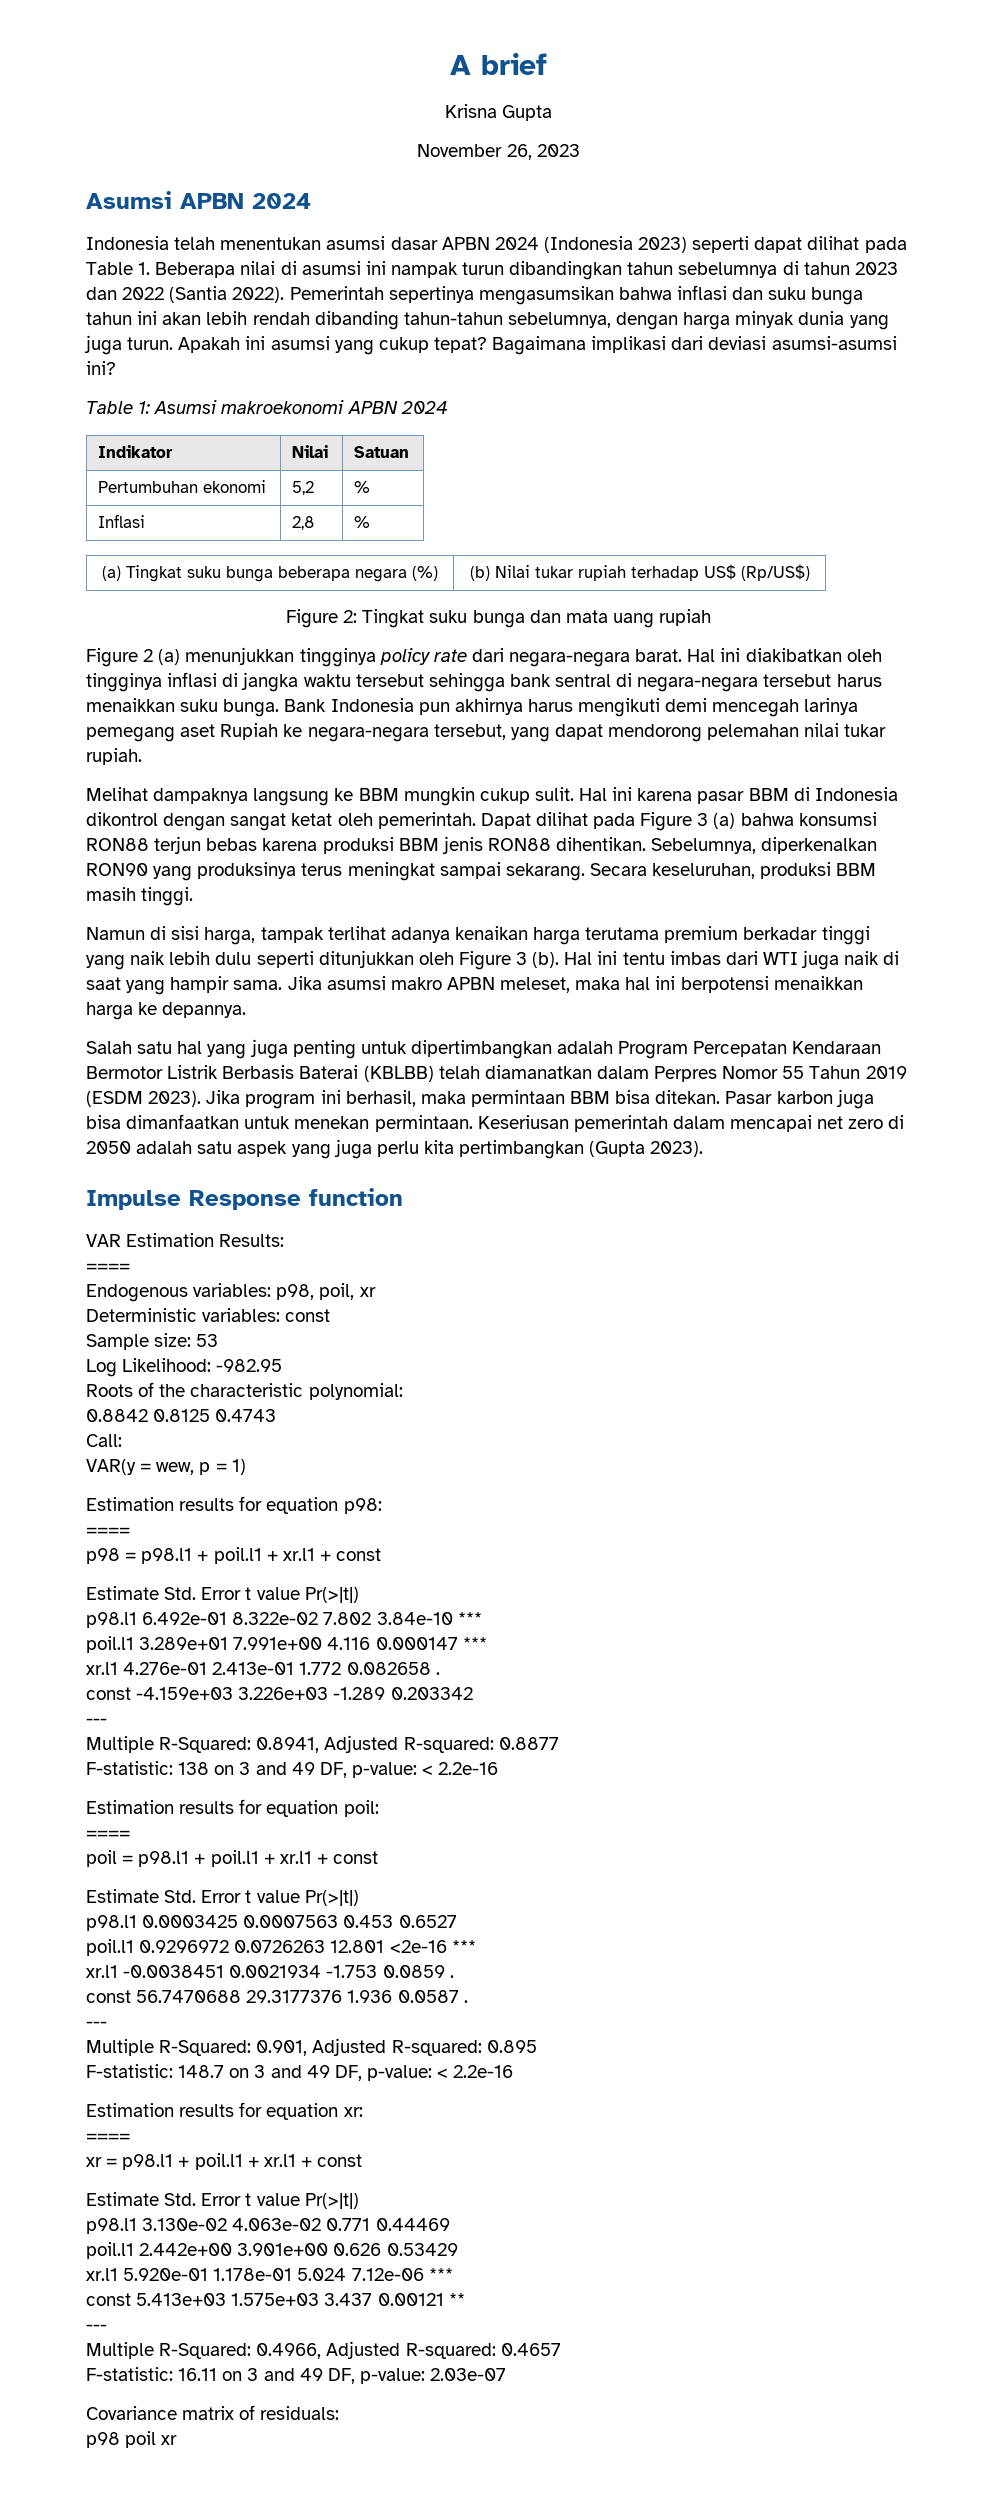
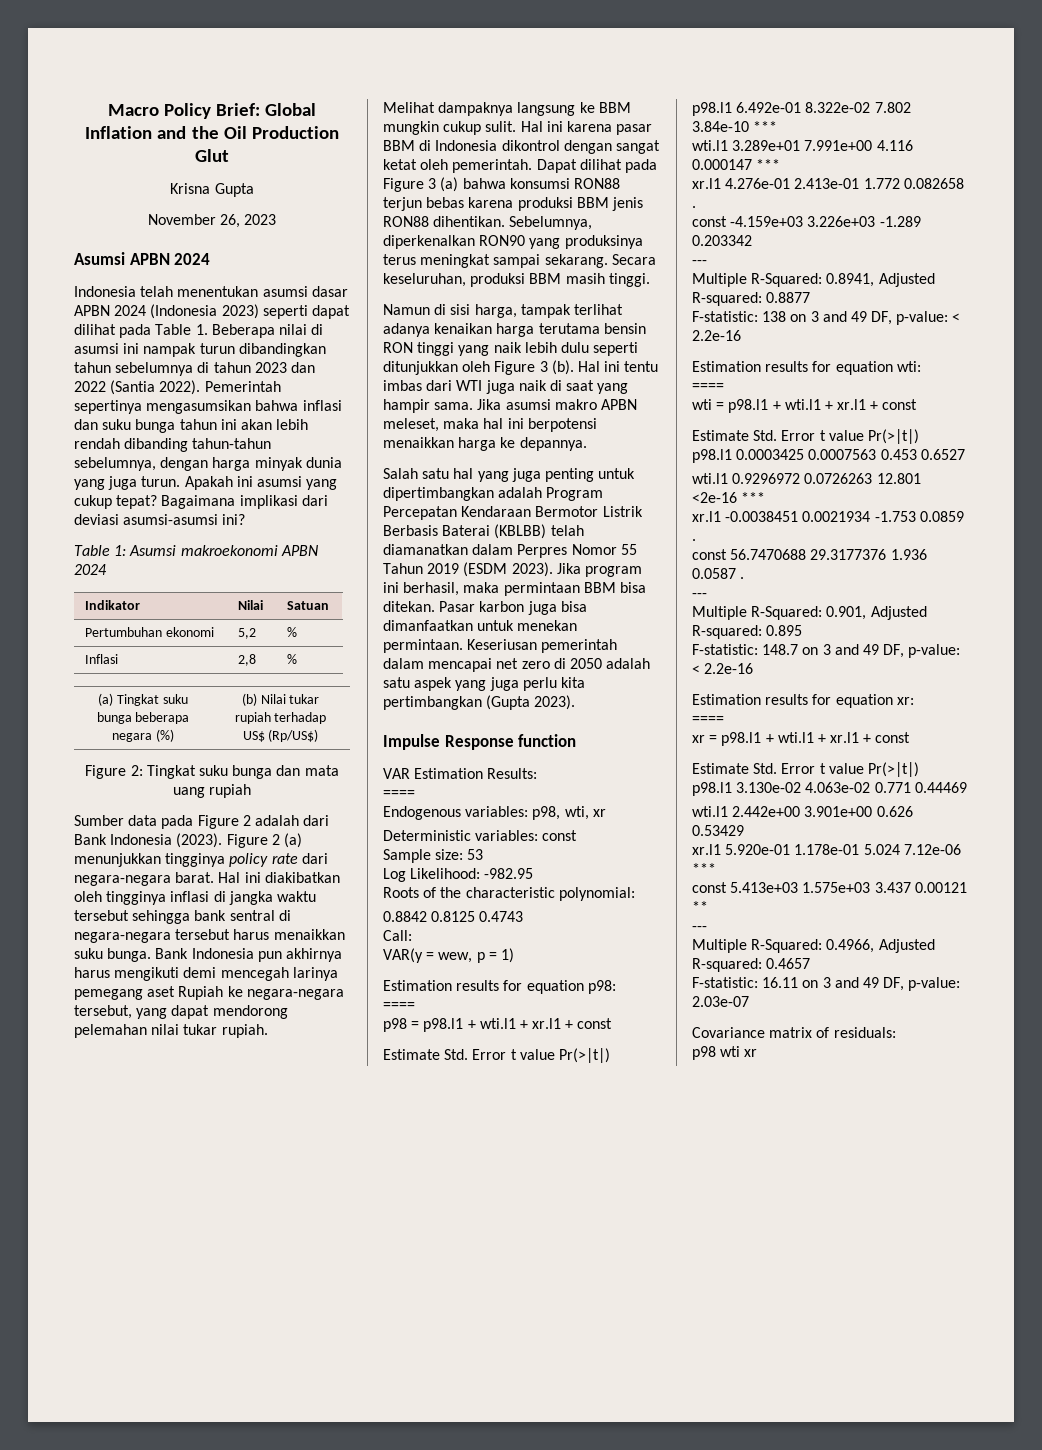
- A brief
+ Macro Policy Brief: Global Inflation and the Oil Production Glut
+ Sumber data pada Figure 2 adalah dari Bank Indonesia (2023).
- Namun di sisi harga, tampak terlihat adanya kenaikan harga terutama premium berkadar tinggi yang naik lebih dulu seperti ditunjukkan oleh Figure 3 (b).
+ Namun di sisi harga, tampak terlihat adanya kenaikan harga terutama bensin RON tinggi yang naik lebih dulu seperti ditunjukkan oleh Figure 3 (b).
- Endogenous variables: p98, poil, xr
+ Endogenous variables: p98, wti, xr
- p98 = p98.l1 + poil.l1 + xr.l1 + const
+ p98 = p98.l1 + wti.l1 + xr.l1 + const
- poil.l1 3.289e+01 7.991e+00 4.116 0.000147 ***
+ wti.l1 3.289e+01 7.991e+00 4.116 0.000147 ***
- Estimation results for equation poil:
+ Estimation results for equation wti:
  ====
- poil = p98.l1 + poil.l1 + xr.l1 + const
+ wti = p98.l1 + wti.l1 + xr.l1 + const
- poil.l1 0.9296972 0.0726263 12.801 <2e-16 ***
+ wti.l1 0.9296972 0.0726263 12.801 <2e-16 ***
- xr = p98.l1 + poil.l1 + xr.l1 + const
+ xr = p98.l1 + wti.l1 + xr.l1 + const
- poil.l1 2.442e+00 3.901e+00 0.626 0.53429
+ wti.l1 2.442e+00 3.901e+00 0.626 0.53429
- p98 poil xr
+ p98 wti xr

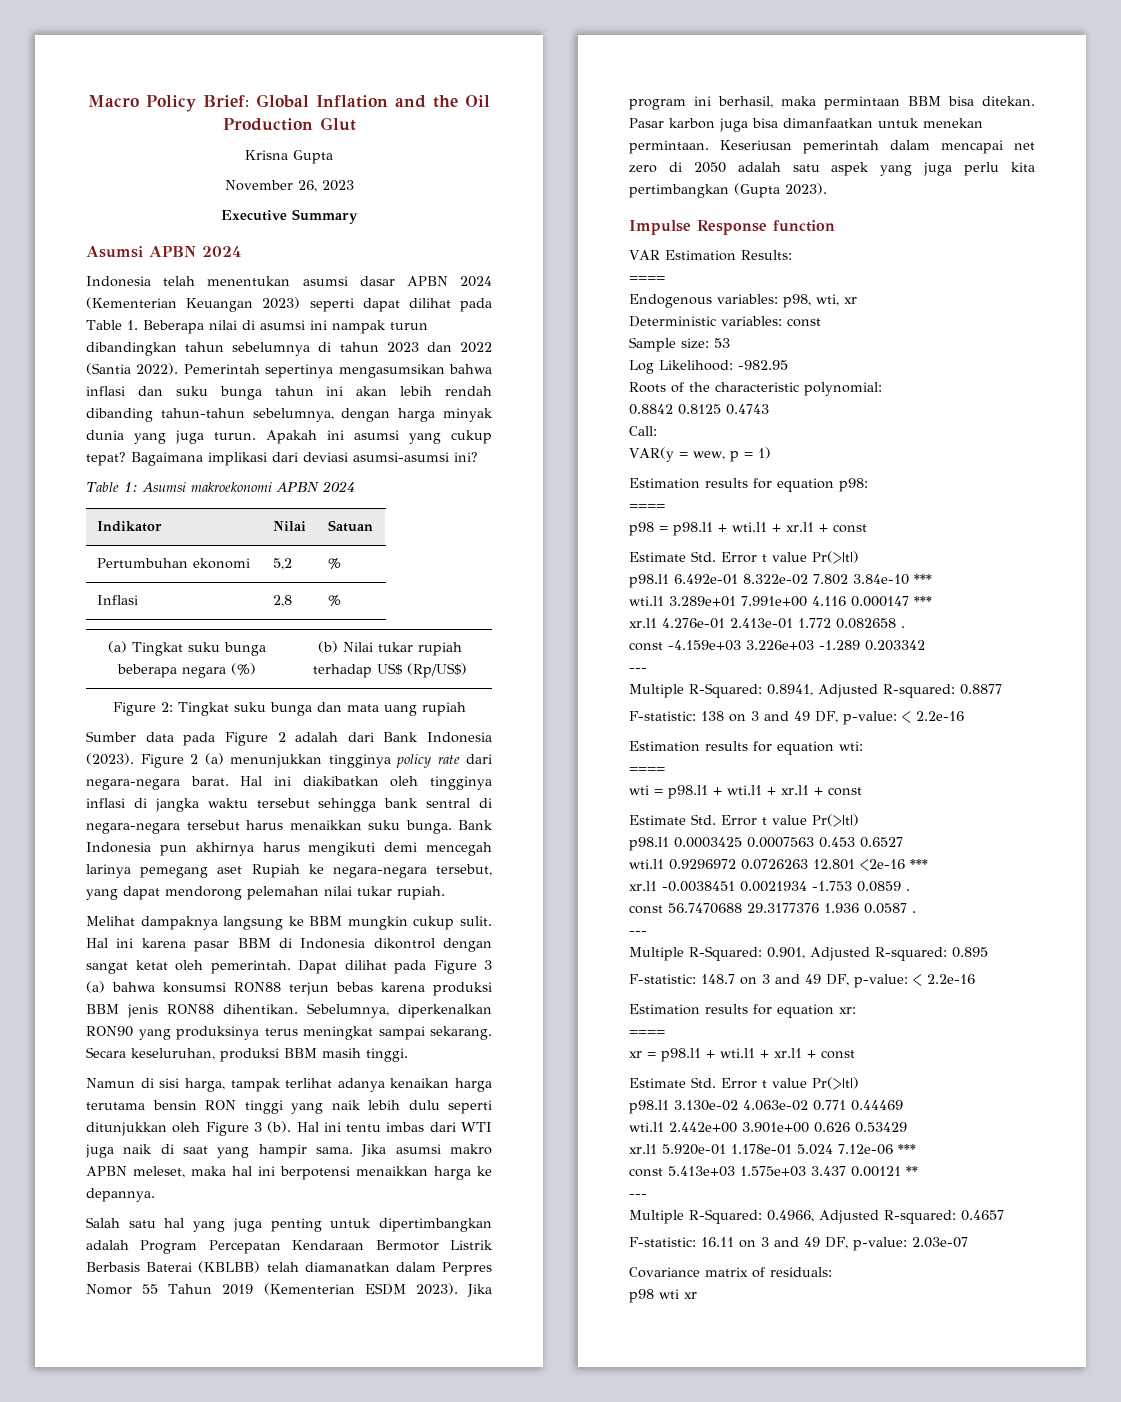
+ Executive Summary
- Indonesia telah menentukan asumsi dasar APBN 2024 (Indonesia 2023) seperti dapat dilihat pada Table 1. Beberapa nilai di asumsi ini nampak turun dibandingkan tahun sebelumnya di tahun 2023 dan 2022 (Santia 2022).
+ Indonesia telah menentukan asumsi dasar APBN 2024 (Kementerian Keuangan 2023) seperti dapat dilihat pada Table 1. Beberapa nilai di asumsi ini nampak turun dibandingkan tahun sebelumnya di tahun 2023 dan 2022 (Santia 2022).
- Salah satu hal yang juga penting untuk dipertimbangkan adalah Program Percepatan Kendaraan Bermotor Listrik Berbasis Baterai (KBLBB) telah diamanatkan dalam Perpres Nomor 55 Tahun 2019 (ESDM 2023).
+ Salah satu hal yang juga penting untuk dipertimbangkan adalah Program Percepatan Kendaraan Bermotor Listrik Berbasis Baterai (KBLBB) telah diamanatkan dalam Perpres Nomor 55 Tahun 2019 (Kementerian ESDM 2023).

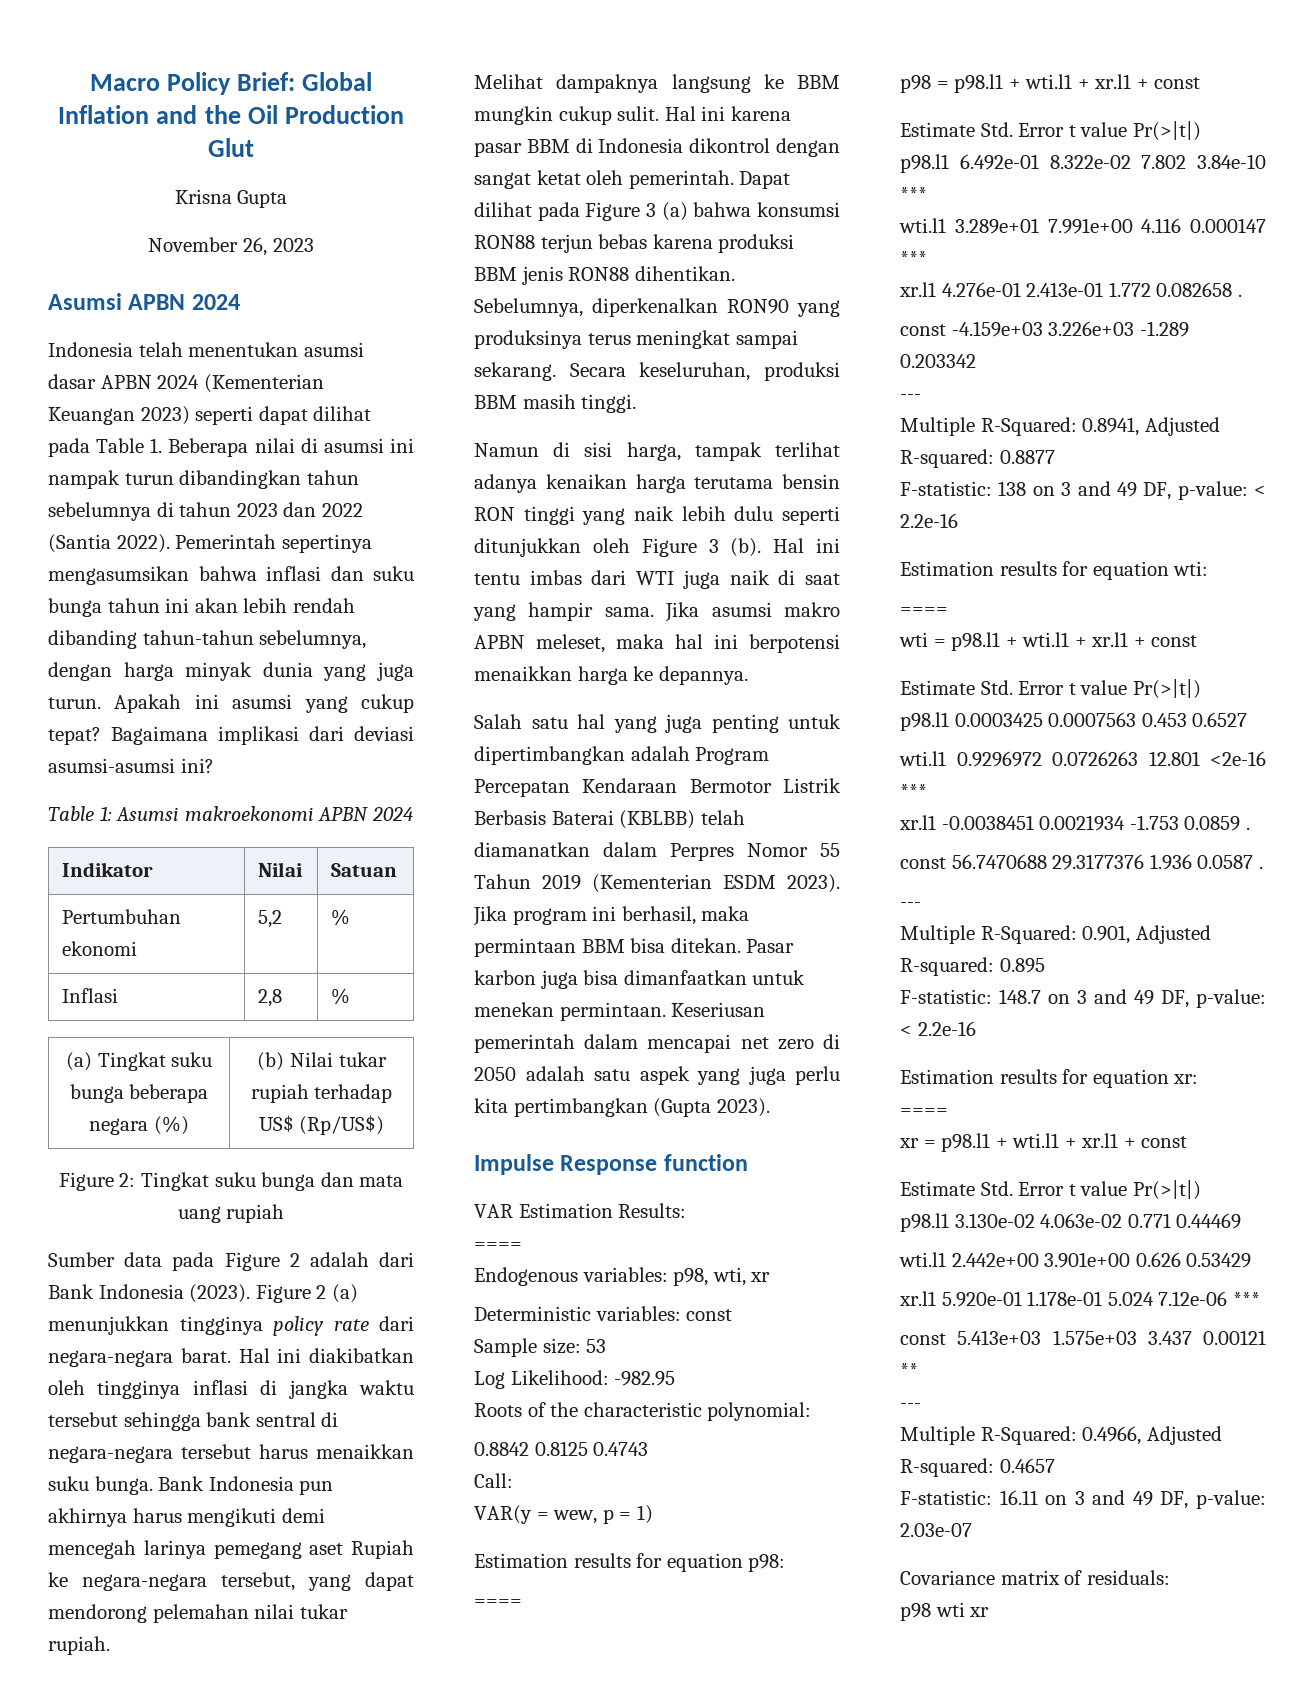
- Executive Summary

